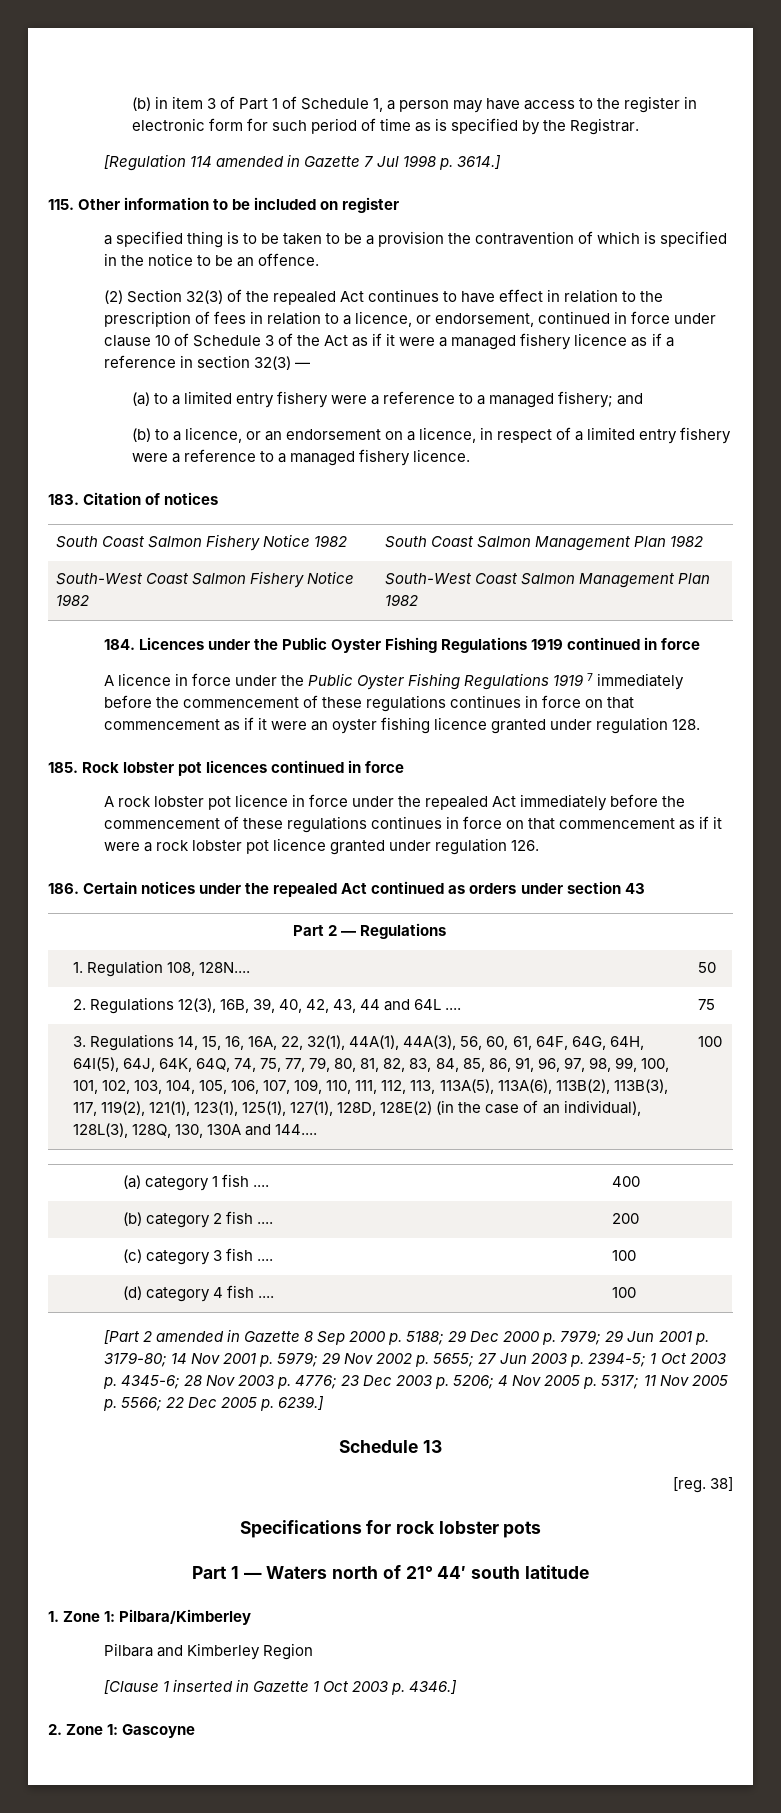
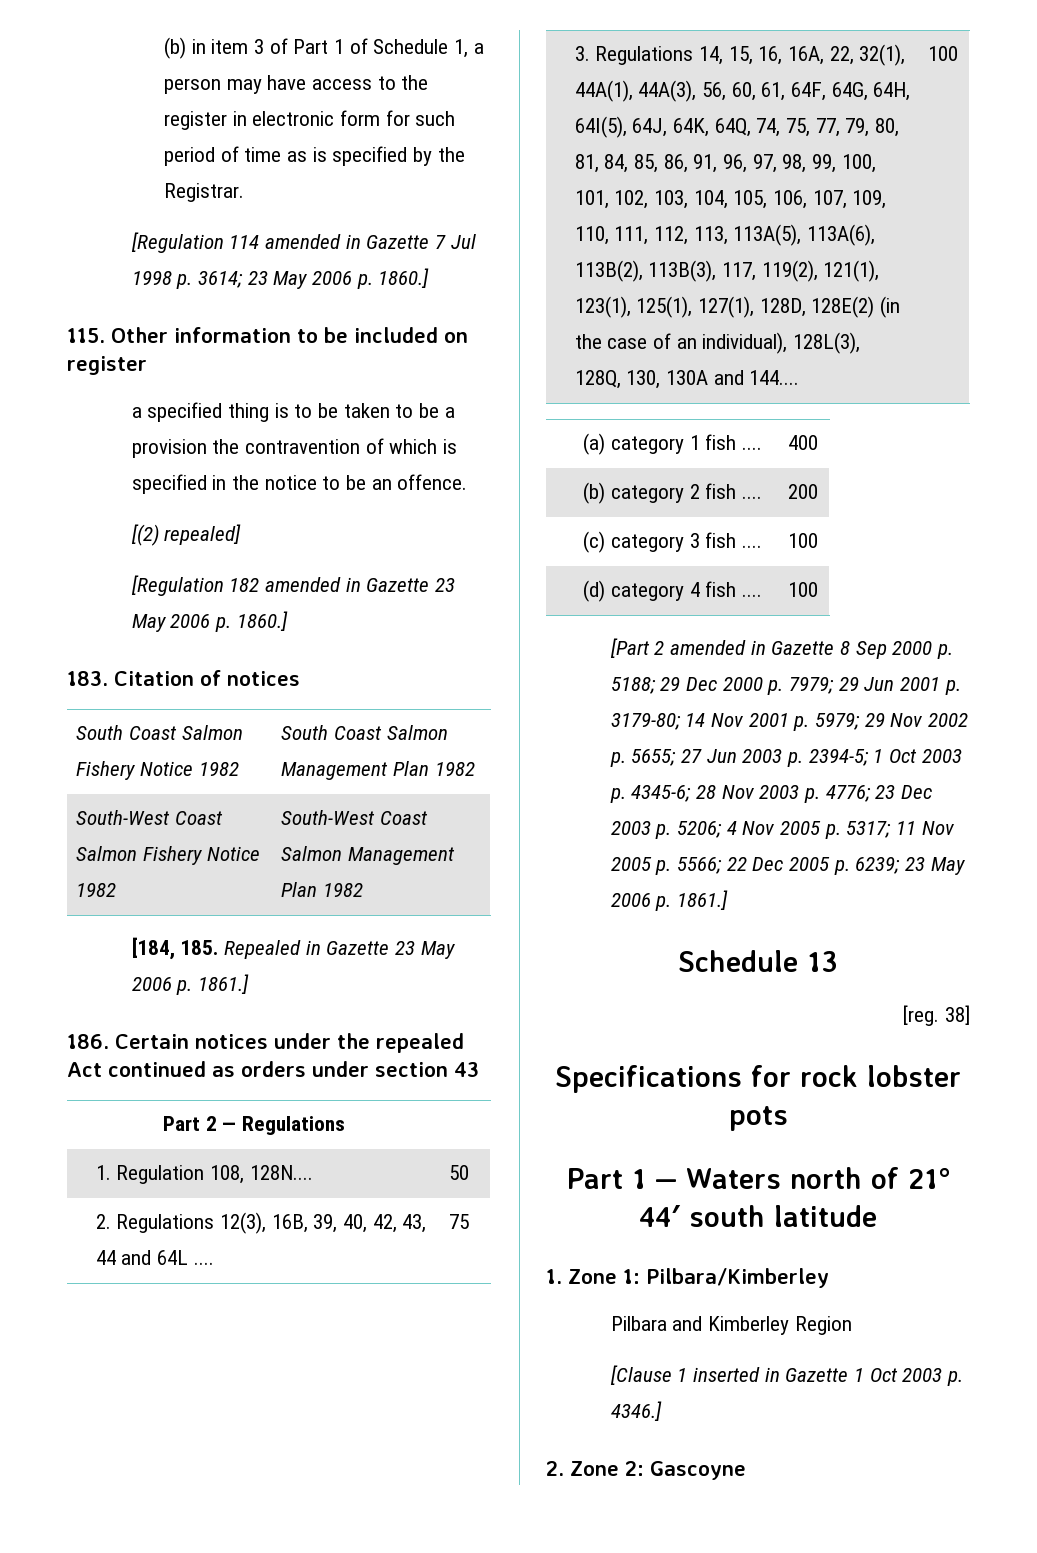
- [Regulation 114 amended in Gazette 7 Jul 1998 p. 3614.]
+ [Regulation 114 amended in Gazette 7 Jul 1998 p. 3614; 23 May 2006 p. 1860.]
- (2) Section 32(3) of the repealed Act continues to have effect in relation to the prescription of fees in relation to a licence, or endorsement, continued in force under clause 10 of Schedule 3 of the Act as if it were a managed fishery licence as if a reference in section 32(3) —
- (a) to a limited entry fishery were a reference to a managed fishery; and
- (b) to a licence, or an endorsement on a licence, in respect of a limited entry fishery were a reference to a managed fishery licence.
+ [(2) repealed]
+ [Regulation 182 amended in Gazette 23 May 2006 p. 1860.]
- 184. Licences under the Public Oyster Fishing Regulations 1919 continued in force
- A licence in force under the Public Oyster Fishing Regulations 1919 7 immediately before the commencement of these regulations continues in force on that commencement as if it were an oyster fishing licence granted under regulation 128.
- 185. Rock lobster pot licences continued in force
- A rock lobster pot licence in force under the repealed Act immediately before the commencement of these regulations continues in force on that commencement as if it were a rock lobster pot licence granted under regulation 126.
+ [184, 185. Repealed in Gazette 23 May 2006 p. 1861.]
- 3. Regulations 14, 15, 16, 16A, 22, 32(1), 44A(1), 44A(3), 56, 60, 61, 64F, 64G, 64H, 64I(5), 64J, 64K, 64Q, 74, 75, 77, 79, 80, 81, 82, 83, 84, 85, 86, 91, 96, 97, 98, 99, 100, 101, 102, 103, 104, 105, 106, 107, 109, 110, 111, 112, 113, 113A(5), 113A(6), 113B(2), 113B(3), 117, 119(2), 121(1), 123(1), 125(1), 127(1), 128D, 128E(2) (in the case of an individual), 128L(3), 128Q, 130, 130A and 144....
+ 3. Regulations 14, 15, 16, 16A, 22, 32(1), 44A(1), 44A(3), 56, 60, 61, 64F, 64G, 64H, 64I(5), 64J, 64K, 64Q, 74, 75, 77, 79, 80, 81, 84, 85, 86, 91, 96, 97, 98, 99, 100, 101, 102, 103, 104, 105, 106, 107, 109, 110, 111, 112, 113, 113A(5), 113A(6), 113B(2), 113B(3), 117, 119(2), 121(1), 123(1), 125(1), 127(1), 128D, 128E(2) (in the case of an individual), 128L(3), 128Q, 130, 130A and 144....
- 22 Dec 2005 p. 6239.]
+ 22 Dec 2005 p. 6239; 23 May 2006 p. 1861.]
- 2. Zone 1: Gascoyne
+ 2. Zone 2: Gascoyne

